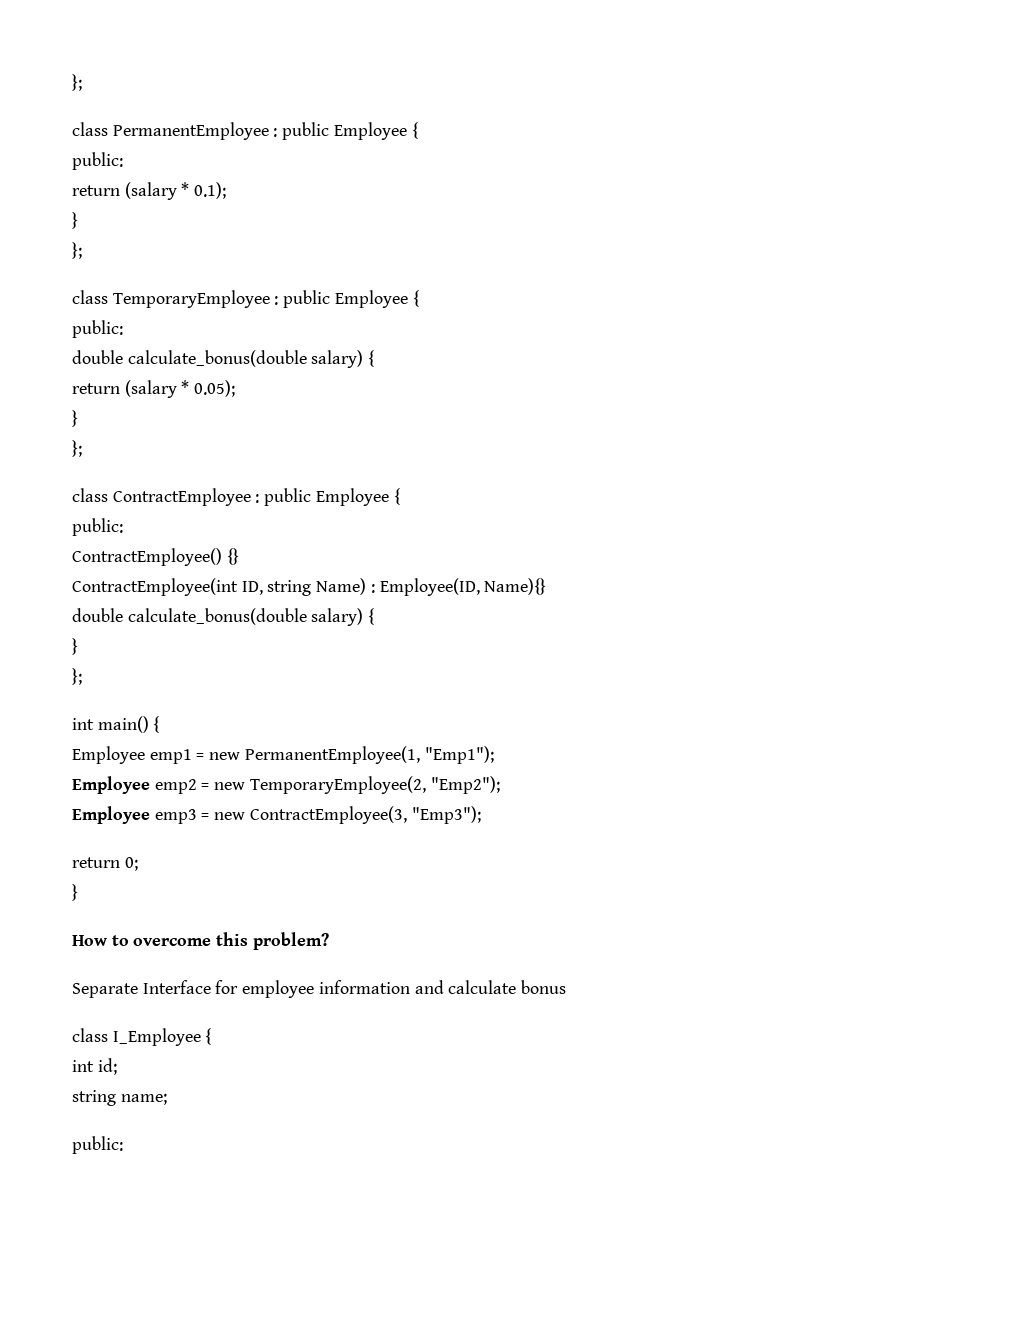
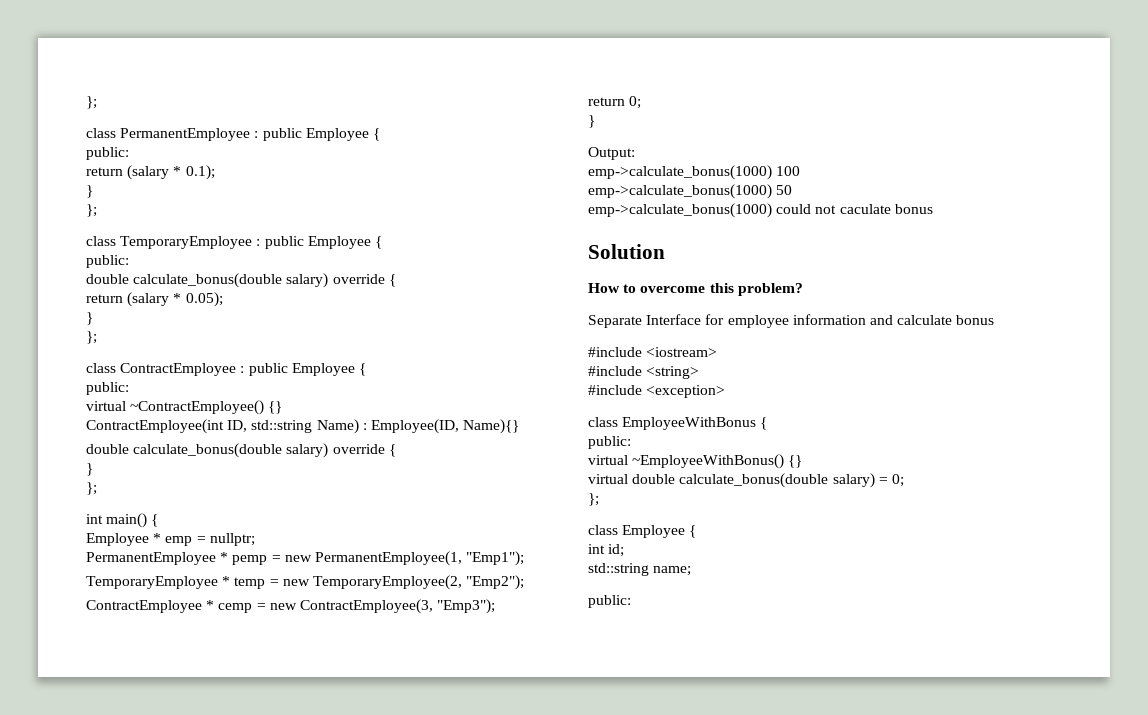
  class TemporaryEmployee : public Employee {
  public:
- double calculate_bonus(double salary) {
+ double calculate_bonus(double salary) override {
- ContractEmployee() {}
+ virtual ~ContractEmployee() {}
- ContractEmployee(int ID, string Name) : Employee(ID, Name){}
- double calculate_bonus(double salary) {
+ ContractEmployee(int ID, std::string Name) : Employee(ID, Name){}
+ double calculate_bonus(double salary) override {
- Employee emp1 = new PermanentEmployee(1, "Emp1");
+ Employee * emp = nullptr;
+ PermanentEmployee * pemp = new PermanentEmployee(1, "Emp1");
- Employee emp2 = new TemporaryEmployee(2, "Emp2");
+ TemporaryEmployee * temp = new TemporaryEmployee(2, "Emp2");
- Employee emp3 = new ContractEmployee(3, "Emp3");
+ ContractEmployee * cemp = new ContractEmployee(3, "Emp3");
+ Output:
+ emp->calculate_bonus(1000) 100
+ emp->calculate_bonus(1000) 50
+ emp->calculate_bonus(1000) could not caculate bonus
+ Solution
- class I_Employee {
+ #include <iostream>
+ #include <string>
+ #include <exception>
+ class EmployeeWithBonus {
+ public:
+ virtual ~EmployeeWithBonus() {}
+ virtual double calculate_bonus(double salary) = 0;
+ };
+ class Employee {
- string name;
+ std::string name;

